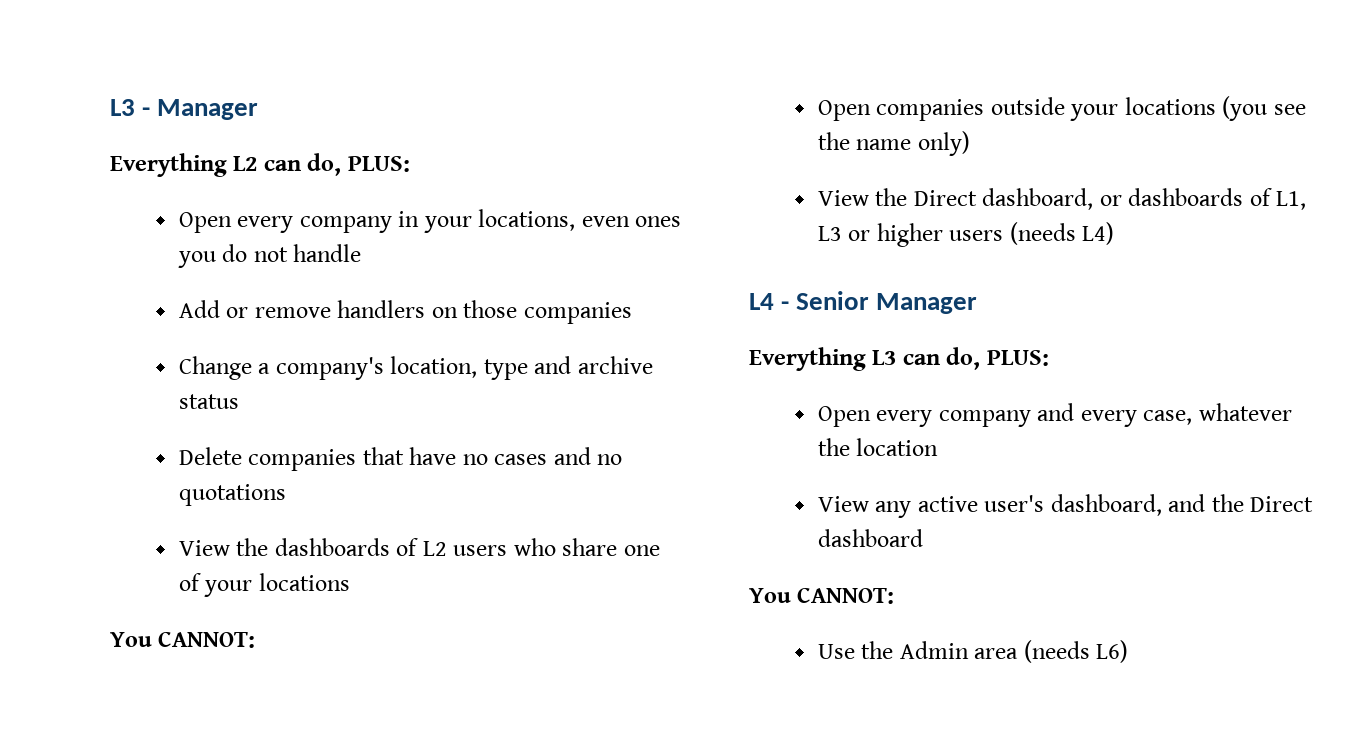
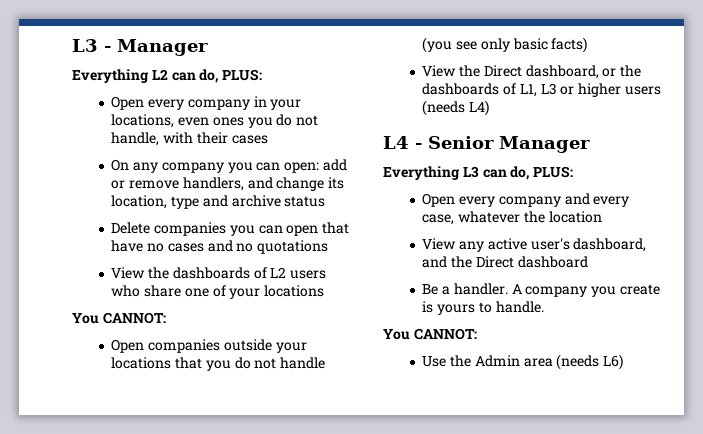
- Open every company in your locations, even ones you do not handle
- Add or remove handlers on those companies
- Change a company's location, type and archive status
+ Open every company in your locations, even ones you do not handle, with their cases
+ On any company you can open: add or remove handlers, and change its location, type and archive status
- Delete companies that have no cases and no quotations
+ Delete companies you can open that have no cases and no quotations
- Open companies outside your locations (you see the name only)
+ Open companies outside your locations that you do not handle (you see only basic facts)
- View the Direct dashboard, or dashboards of L1, L3 or higher users (needs L4)
+ View the Direct dashboard, or the dashboards of L1, L3 or higher users (needs L4)
+ Be a handler. A company you create is yours to handle.

